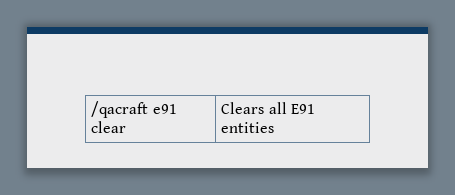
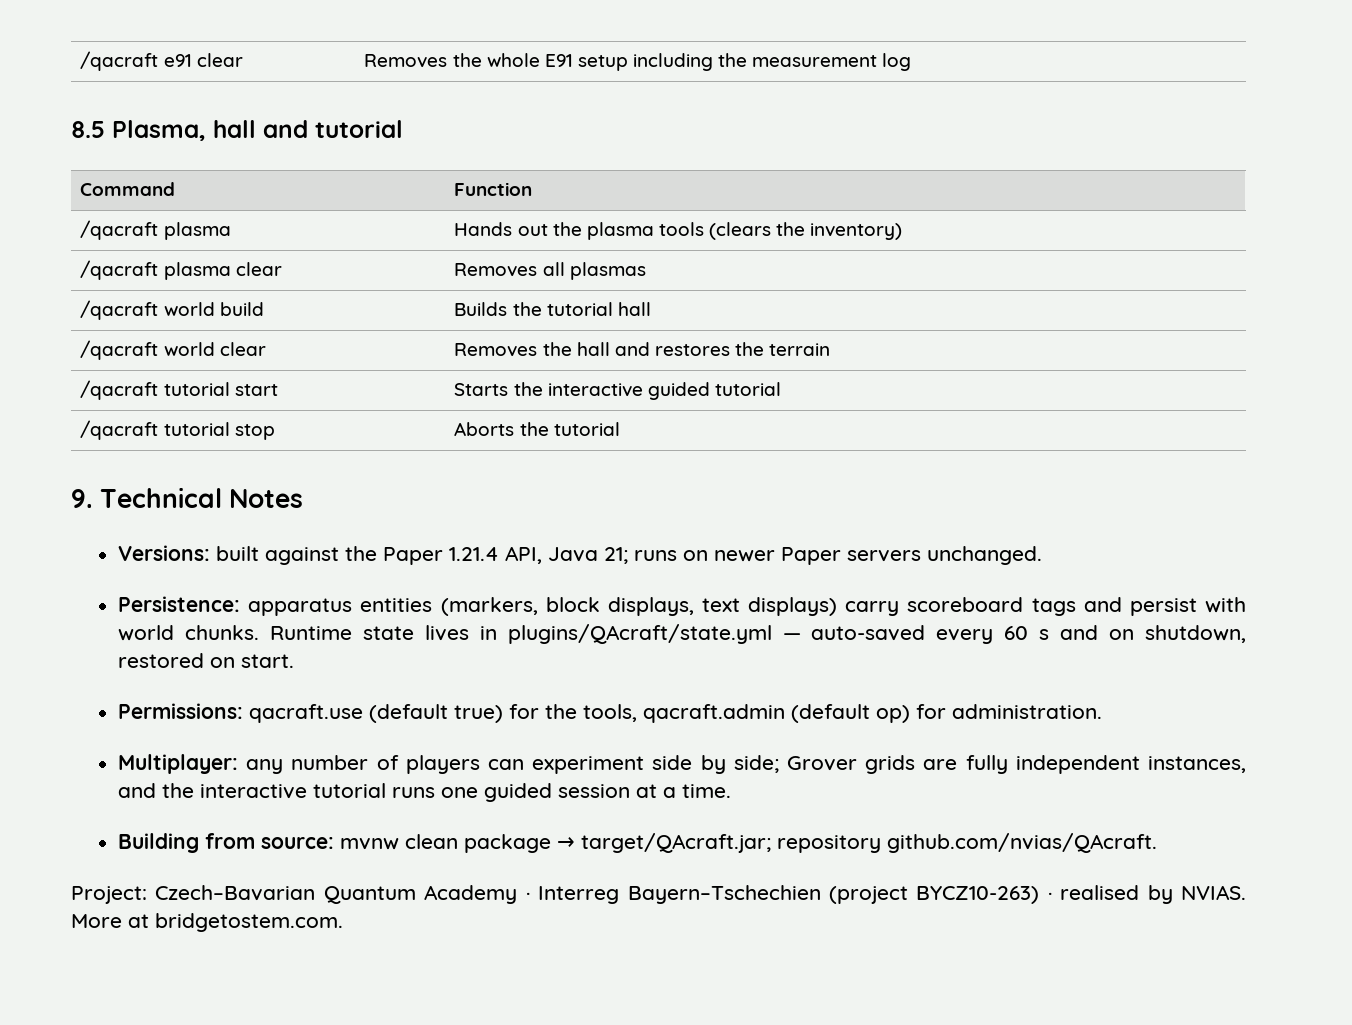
- /qacraft e91 clear | Clears all E91 entities
+ /qacraft e91 clear | Removes the whole E91 setup including the measurement log
+ 8.5 Plasma, hall and tutorial
+ Command | Function
+ /qacraft plasma | Hands out the plasma tools (clears the inventory)
+ /qacraft plasma clear | Removes all plasmas
+ /qacraft world build | Builds the tutorial hall
+ /qacraft world clear | Removes the hall and restores the terrain
+ /qacraft tutorial start | Starts the interactive guided tutorial
+ /qacraft tutorial stop | Aborts the tutorial
+ 9. Technical Notes
+ Versions: built against the Paper 1.21.4 API, Java 21; runs on newer Paper servers unchanged.
+ Persistence: apparatus entities (markers, block displays, text displays) carry scoreboard tags and persist with world chunks. Runtime state lives in plugins/QAcraft/state.yml — auto-saved every 60 s and on shutdown, restored on start.
+ Permissions: qacraft.use (default true) for the tools, qacraft.admin (default op) for administration.
+ Multiplayer: any number of players can experiment side by side; Grover grids are fully independent instances, and the interactive tutorial runs one guided session at a time.
+ Building from source: mvnw clean package → target/QAcraft.jar; repository github.com/nvias/QAcraft.
+ Project: Czech–Bavarian Quantum Academy · Interreg Bayern–Tschechien (project BYCZ10-263) · realised by NVIAS. More at bridgetostem.com.

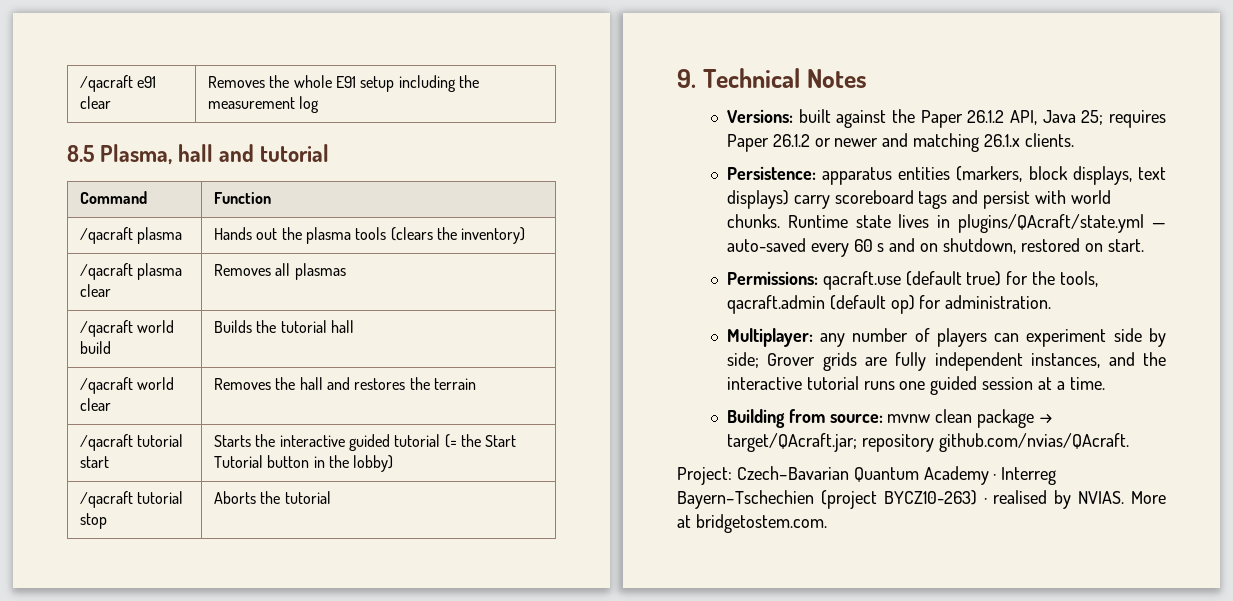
- /qacraft tutorial start | Starts the interactive guided tutorial
+ /qacraft tutorial start | Starts the interactive guided tutorial (= the Start Tutorial button in the lobby)
- Versions: built against the Paper 1.21.4 API, Java 21; runs on newer Paper servers unchanged.
+ Versions: built against the Paper 26.1.2 API, Java 25; requires Paper 26.1.2 or newer and matching 26.1.x clients.

